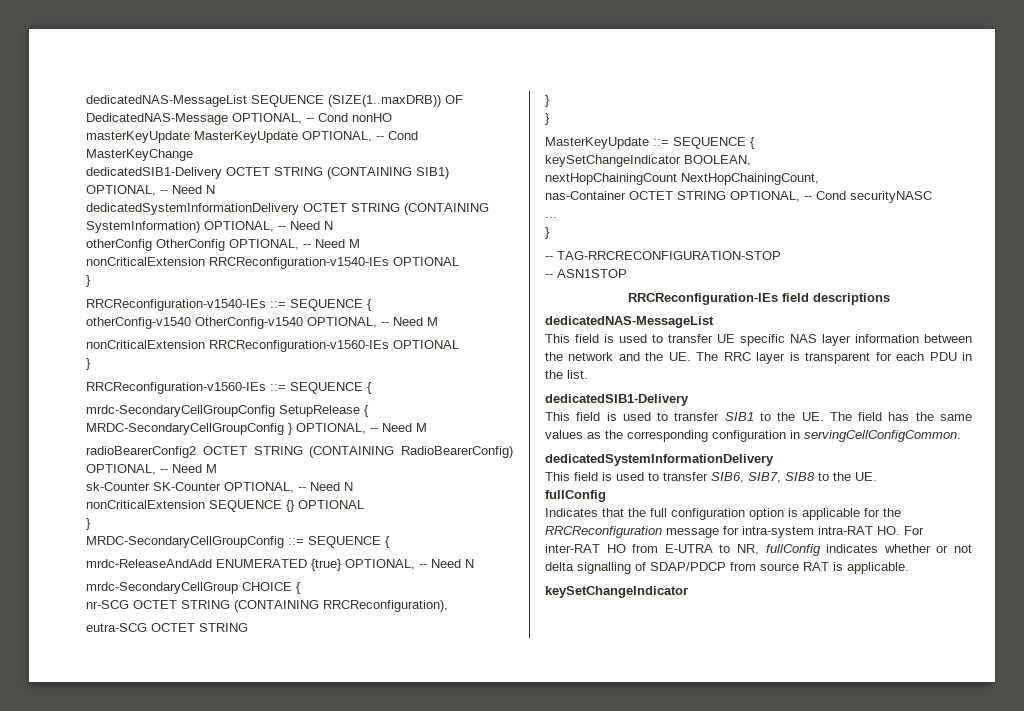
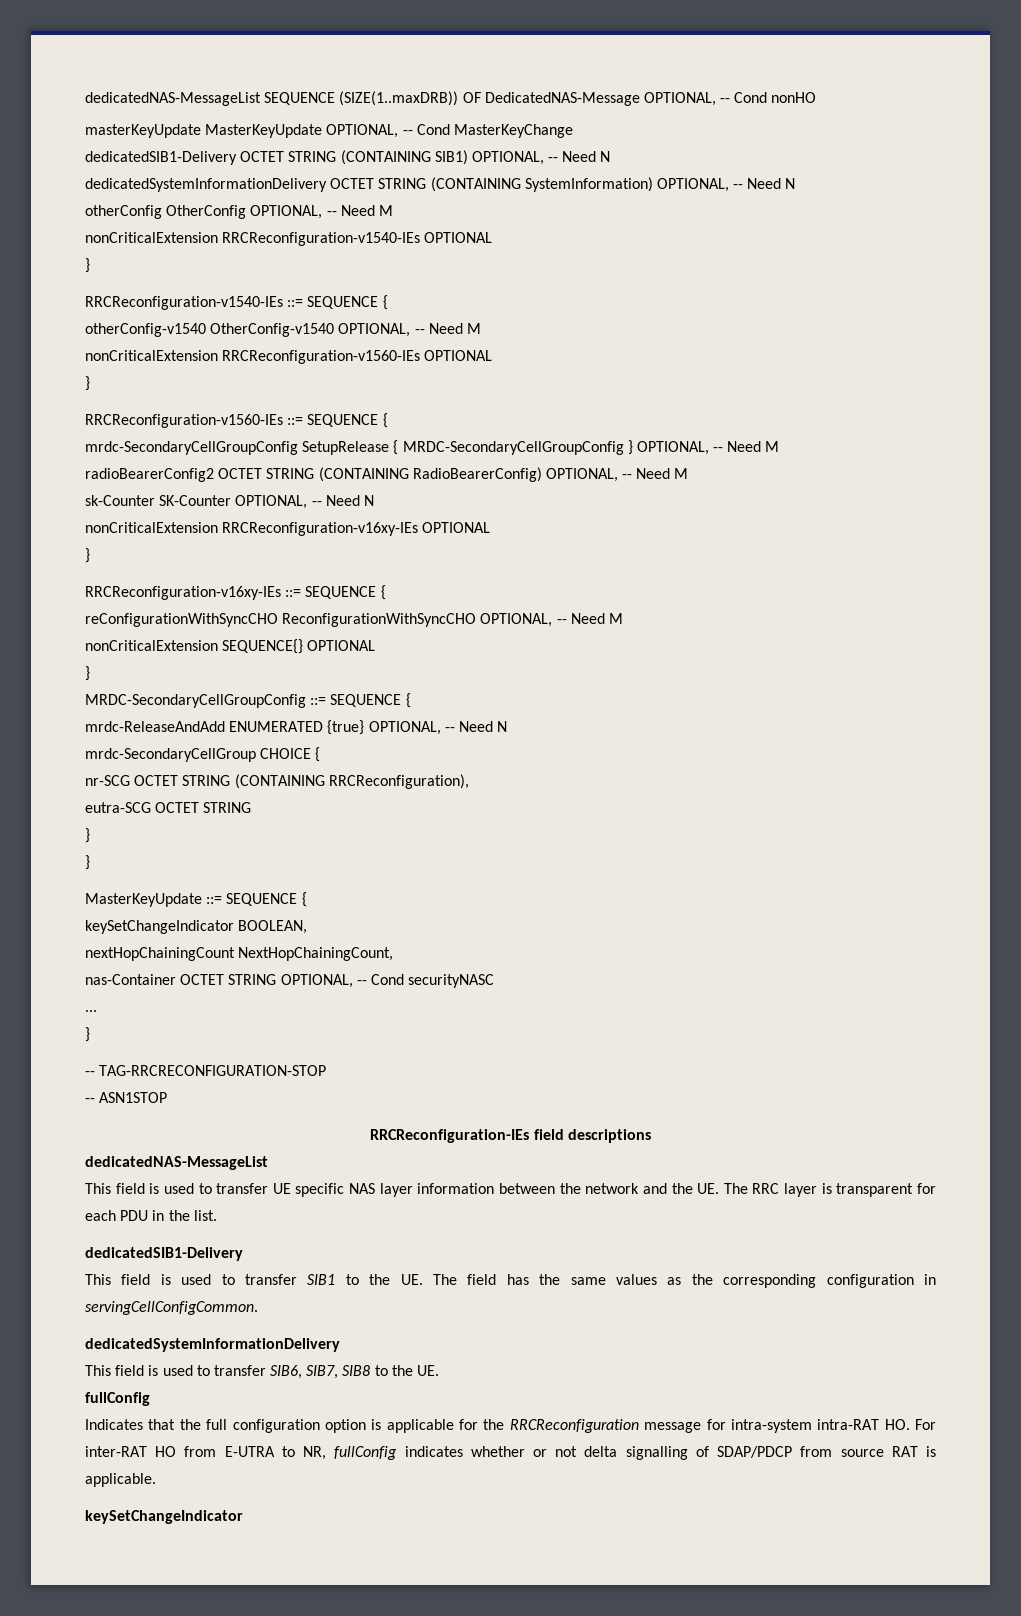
- nonCriticalExtension SEQUENCE {} OPTIONAL
+ nonCriticalExtension RRCReconfiguration-v16xy-IEs OPTIONAL
+ }
+ RRCReconfiguration-v16xy-IEs ::= SEQUENCE {
+ reConfigurationWithSyncCHO ReconfigurationWithSyncCHO OPTIONAL, -- Need M
+ nonCriticalExtension SEQUENCE{} OPTIONAL

